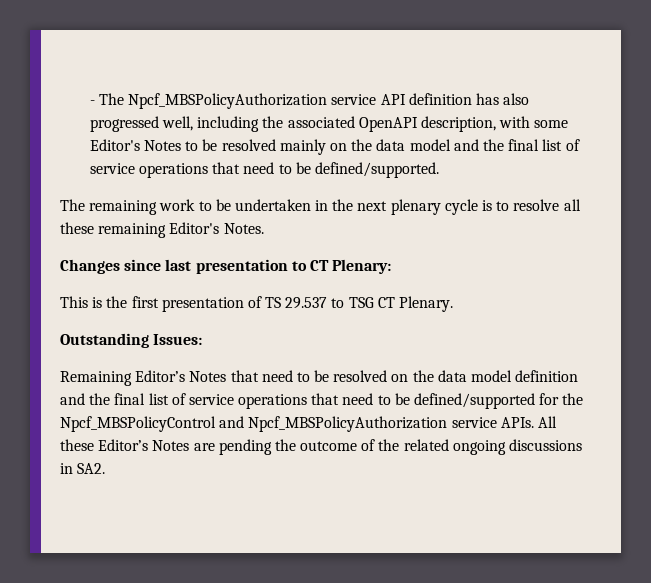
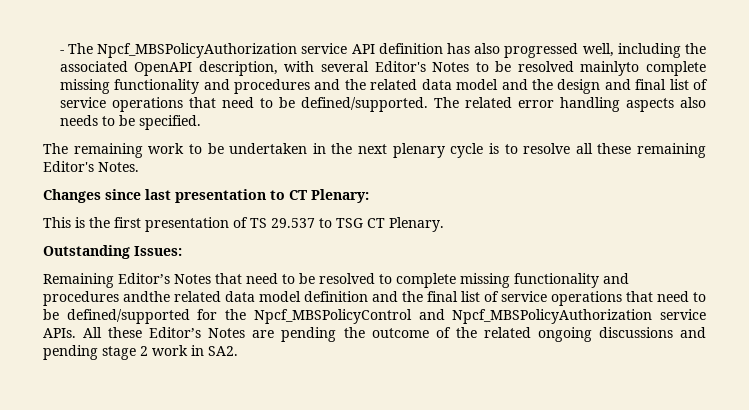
- - The Npcf_MBSPolicyAuthorization service API definition has also progressed well, including the associated OpenAPI description, with some Editor's Notes to be resolved mainly on the data model and the final list of service operations that need to be defined/supported.
+ - The Npcf_MBSPolicyAuthorization service API definition has also progressed well, including the associated OpenAPI description, with several Editor's Notes to be resolved mainlyto complete missing functionality and procedures and the related data model and the design and final list of service operations that need to be defined/supported. The related error handling aspects also needs to be specified.
- Remaining Editor’s Notes that need to be resolved on the data model definition and the final list of service operations that need to be defined/supported for the Npcf_MBSPolicyControl and Npcf_MBSPolicyAuthorization service APIs.
+ Remaining Editor’s Notes that need to be resolved to complete missing functionality and procedures andthe related data model definition and the final list of service operations that need to be defined/supported for the Npcf_MBSPolicyControl and Npcf_MBSPolicyAuthorization service APIs.
- All these Editor’s Notes are pending the outcome of the related ongoing discussions in SA2.
+ All these Editor’s Notes are pending the outcome of the related ongoing discussions and pending stage 2 work in SA2.

